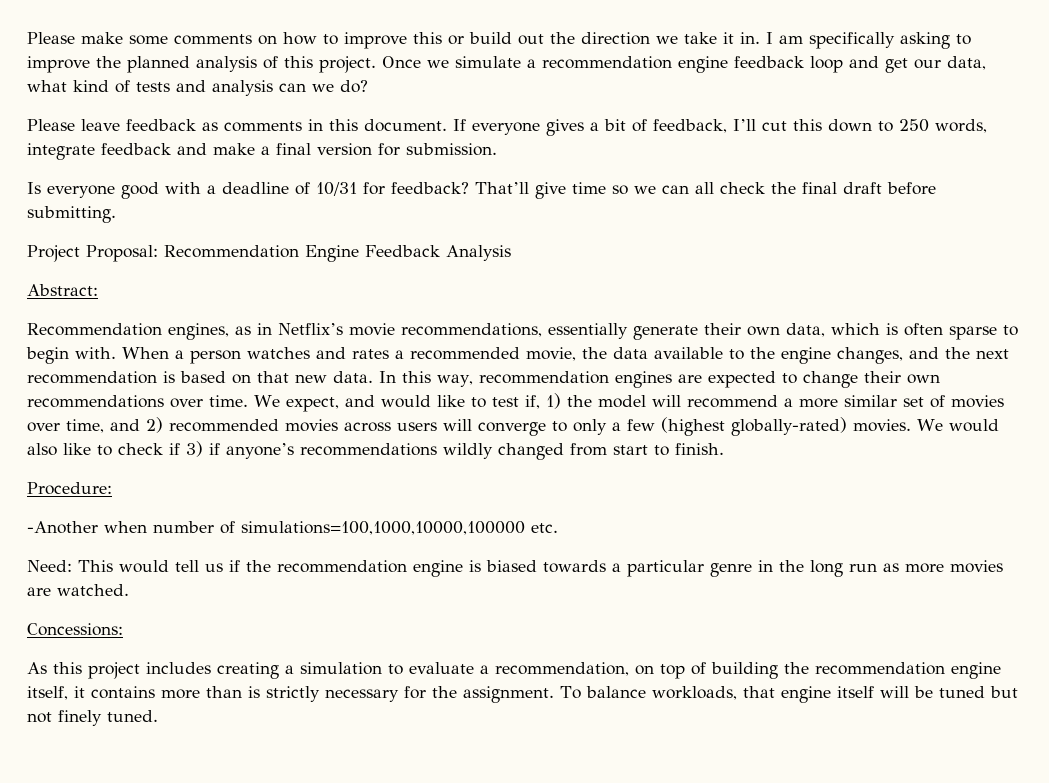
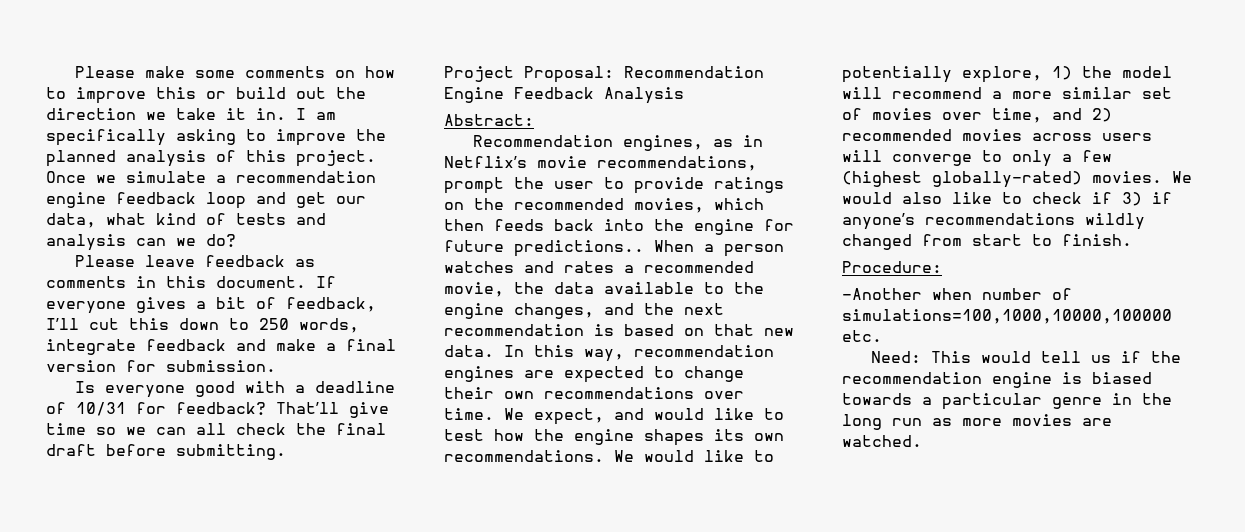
- Recommendation engines, as in Netflix’s movie recommendations, essentially generate their own data, which is often sparse to begin with.
+ Recommendation engines, as in Netflix’s movie recommendations, prompt the user to provide ratings on the recommended movies, which then feeds back into the engine for future predictions..
- We expect, and would like to test if, 1) the model will recommend a more similar set of movies over time, and 2) recommended movies across users will converge to only a few (highest globally-rated) movies.
+ We expect, and would like to test how the engine shapes its own recommendations. We would like to potentially explore, 1) the model will recommend a more similar set of movies over time, and 2) recommended movies across users will converge to only a few (highest globally-rated) movies.
- Concessions:
- As this project includes creating a simulation to evaluate a recommendation, on top of building the recommendation engine itself, it contains more than is strictly necessary for the assignment. To balance workloads, that engine itself will be tuned but not finely tuned.

